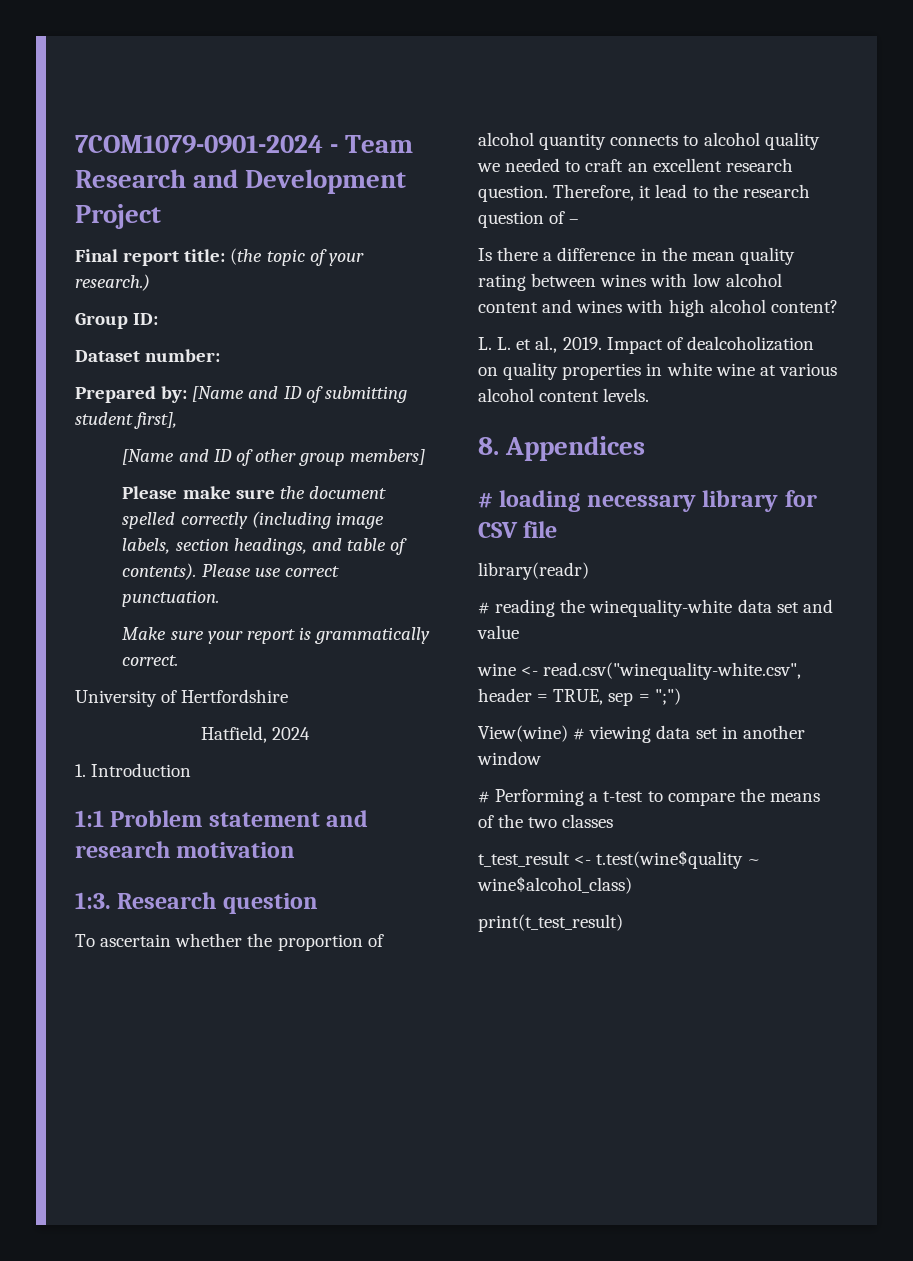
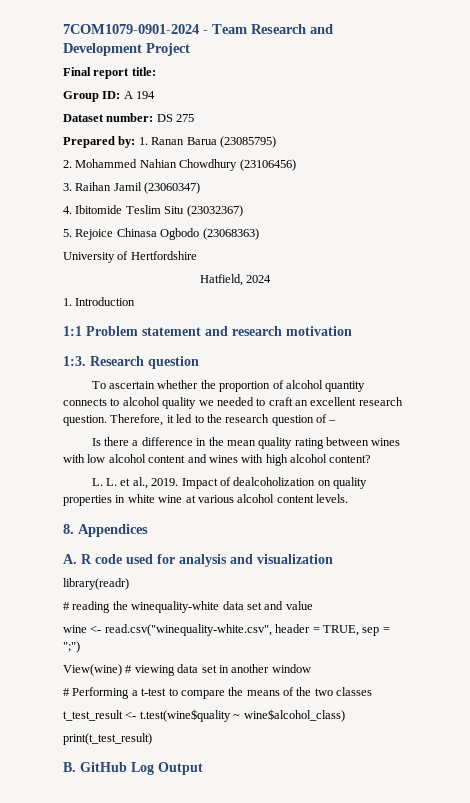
- Final report title: (the topic of your research.)
+ Final report title:
- Group ID:
+ Group ID: A 194
- Dataset number:
+ Dataset number: DS 275
- Prepared by: [Name and ID of submitting student first],
- [Name and ID of other group members]
- Please make sure the document spelled correctly (including image labels, section headings, and table of contents). Please use correct punctuation.
- Make sure your report is grammatically correct.
+ Prepared by: 1. Ranan Barua (23085795)
+ 2. Mohammed Nahian Chowdhury (23106456)
+ 3. Raihan Jamil (23060347)
+ 4. Ibitomide Teslim Situ (23032367)
+ 5. Rejoice Chinasa Ogbodo (23068363)
- Therefore, it lead to the research question of –
+ Therefore, it led to the research question of –
- # loading necessary library for CSV file
+ A. R code used for analysis and visualization
+ B. GitHub Log Output

